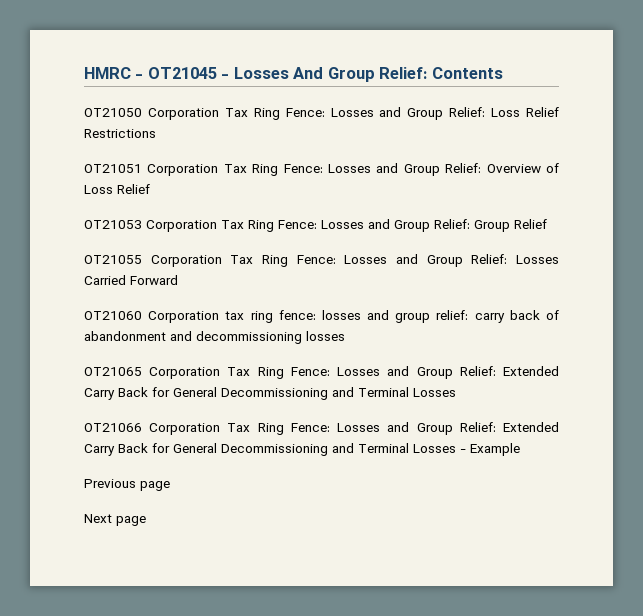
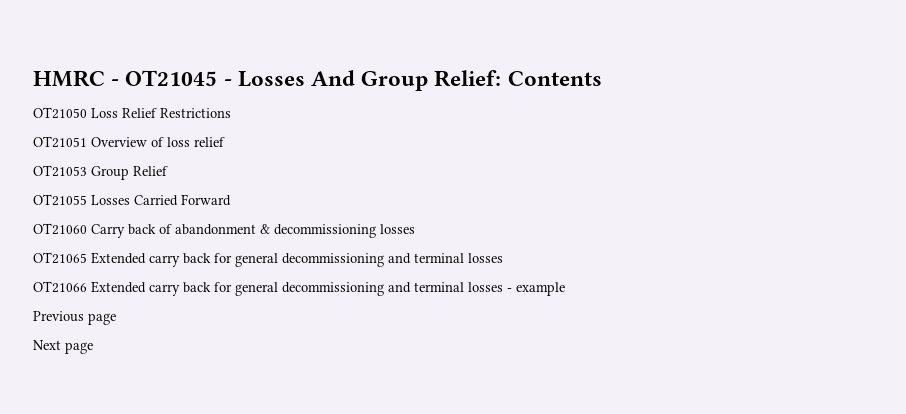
- OT21050 Corporation Tax Ring Fence: Losses and Group Relief: Loss Relief Restrictions
- OT21051 Corporation Tax Ring Fence: Losses and Group Relief: Overview of Loss Relief
- OT21053 Corporation Tax Ring Fence: Losses and Group Relief: Group Relief
- OT21055 Corporation Tax Ring Fence: Losses and Group Relief: Losses Carried Forward
- OT21060 Corporation tax ring fence: losses and group relief: carry back of abandonment and decommissioning losses
+ OT21050 Loss Relief Restrictions
+ OT21051 Overview of loss relief
+ OT21053 Group Relief
+ OT21055 Losses Carried Forward
+ OT21060 Carry back of abandonment & decommissioning losses
- OT21065 Corporation Tax Ring Fence: Losses and Group Relief: Extended Carry Back for General Decommissioning and Terminal Losses
- OT21066 Corporation Tax Ring Fence: Losses and Group Relief: Extended Carry Back for General Decommissioning and Terminal Losses - Example
+ OT21065 Extended carry back for general decommissioning and terminal losses
+ OT21066 Extended carry back for general decommissioning and terminal losses - example

